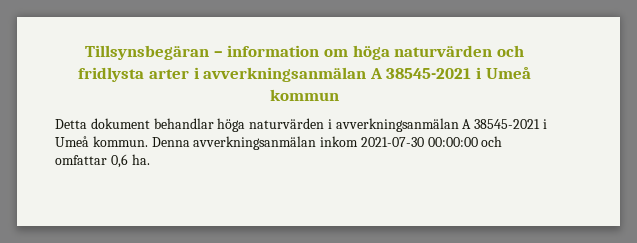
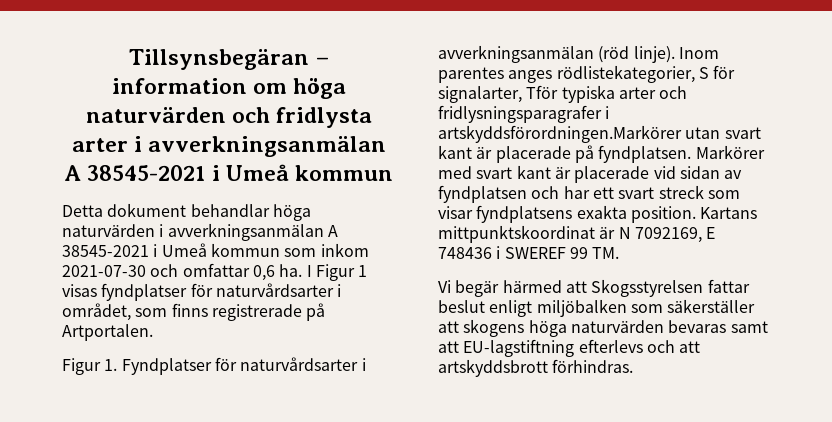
- Detta dokument behandlar höga naturvärden i avverkningsanmälan A 38545-2021 i Umeå kommun. Denna avverkningsanmälan inkom 2021-07-30 00:00:00 och omfattar 0,6 ha.
+ Detta dokument behandlar höga naturvärden i avverkningsanmälan A 38545-2021 i Umeå kommun som inkom 2021-07-30 och omfattar 0,6 ha.
+ I Figur 1 visas fyndplatser för naturvårdsarter i området, som finns registrerade på Artportalen.
+ Figur 1. Fyndplatser för naturvårdsarter i avverkningsanmälan (röd linje). Inom parentes anges rödlistekategorier, S för signalarter, Tför typiska arter och fridlysningsparagrafer i artskyddsförordningen.Markörer utan svart kant är placerade på fyndplatsen. Markörer med svart kant är placerade vid sidan av fyndplatsen och har ett svart streck som visar fyndplatsens exakta position. Kartans mittpunktskoordinat är N 7092169, E 748436 i SWEREF 99 TM.
+ Vi begär härmed att Skogsstyrelsen fattar beslut enligt miljöbalken som säkerställer att skogens höga naturvärden bevaras samt att EU-lagstiftning efterlevs och att artskyddsbrott förhindras.

